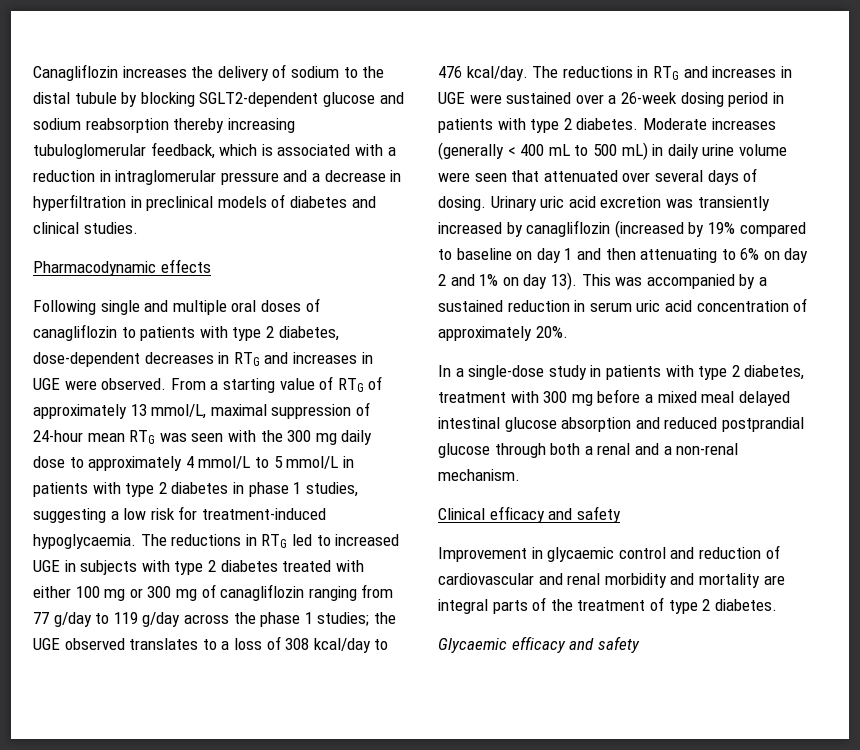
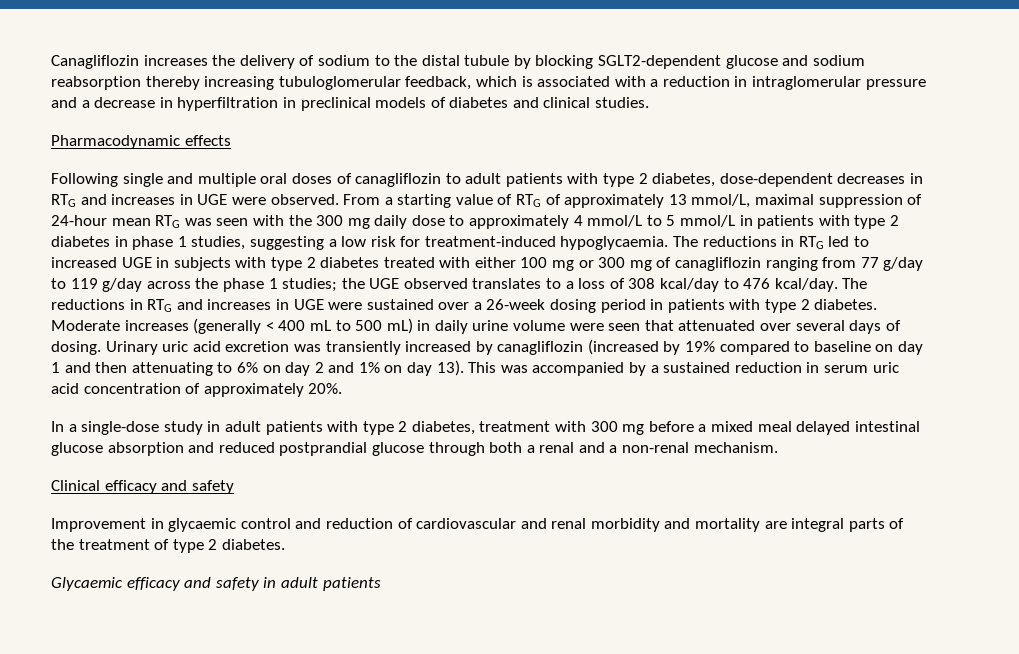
- Following single and multiple oral doses of canagliflozin to patients with type 2 diabetes, dose-dependent decreases in RTG and increases in UGE were observed.
+ Following single and multiple oral doses of canagliflozin to adult patients with type 2 diabetes, dose-dependent decreases in RTG and increases in UGE were observed.
- In a single-dose study in patients with type 2 diabetes, treatment with 300 mg before a mixed meal delayed intestinal glucose absorption and reduced postprandial glucose through both a renal and a non-renal mechanism.
+ In a single-dose study in adult patients with type 2 diabetes, treatment with 300 mg before a mixed meal delayed intestinal glucose absorption and reduced postprandial glucose through both a renal and a non-renal mechanism.
- Glycaemic efficacy and safety
+ Glycaemic efficacy and safety in adult patients

